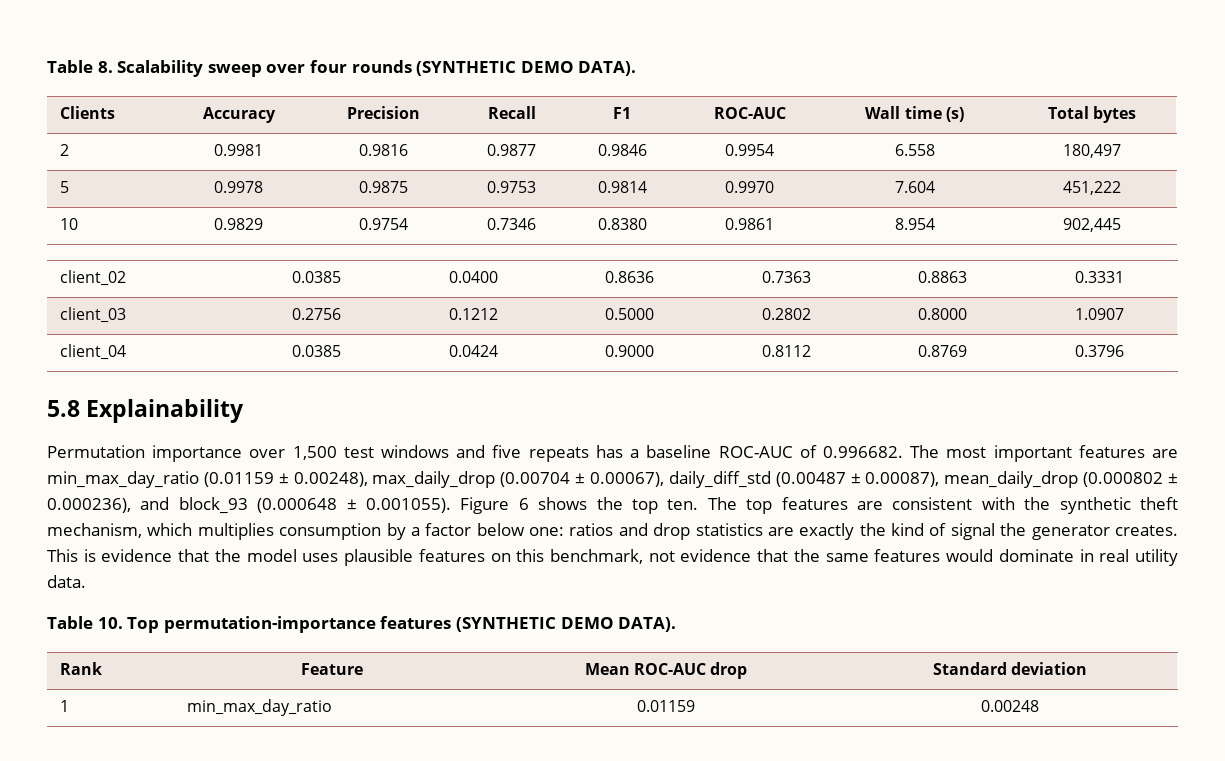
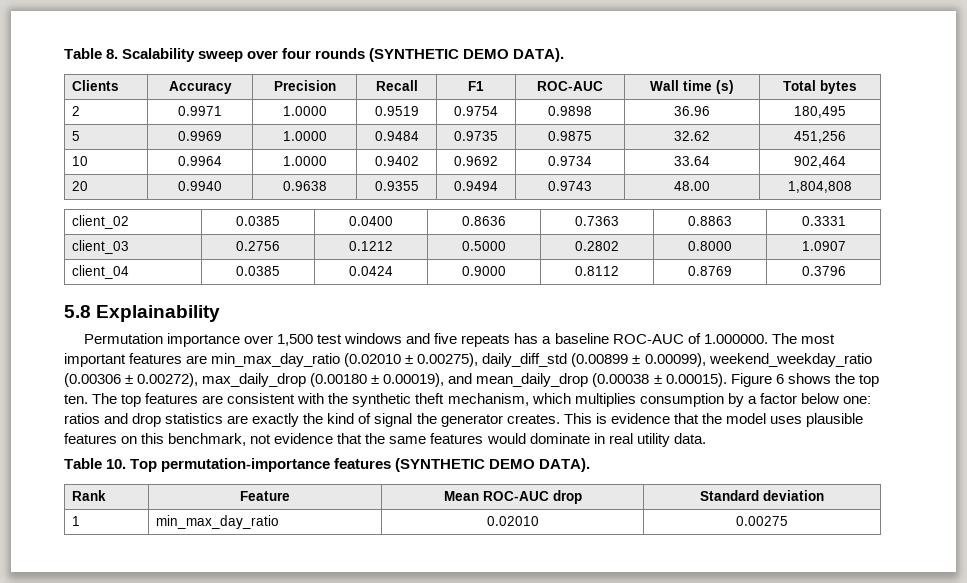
- 2 | 0.9981 | 0.9816 | 0.9877 | 0.9846 | 0.9954 | 6.558 | 180,497
- 5 | 0.9978 | 0.9875 | 0.9753 | 0.9814 | 0.9970 | 7.604 | 451,222
- 10 | 0.9829 | 0.9754 | 0.7346 | 0.8380 | 0.9861 | 8.954 | 902,445
+ 2 | 0.9971 | 1.0000 | 0.9519 | 0.9754 | 0.9898 | 36.96 | 180,495
+ 5 | 0.9969 | 1.0000 | 0.9484 | 0.9735 | 0.9875 | 32.62 | 451,256
+ 10 | 0.9964 | 1.0000 | 0.9402 | 0.9692 | 0.9734 | 33.64 | 902,464
+ 20 | 0.9940 | 0.9638 | 0.9355 | 0.9494 | 0.9743 | 48.00 | 1,804,808
- Permutation importance over 1,500 test windows and five repeats has a baseline ROC-AUC of 0.996682. The most important features are min_max_day_ratio (0.01159 ± 0.00248), max_daily_drop (0.00704 ± 0.00067), daily_diff_std (0.00487 ± 0.00087), mean_daily_drop (0.000802 ± 0.000236), and block_93 (0.000648 ± 0.001055). Figure 6 shows the top ten.
+ Permutation importance over 1,500 test windows and five repeats has a baseline ROC-AUC of 1.000000. The most important features are min_max_day_ratio (0.02010 ± 0.00275), daily_diff_std (0.00899 ± 0.00099), weekend_weekday_ratio (0.00306 ± 0.00272), max_daily_drop (0.00180 ± 0.00019), and mean_daily_drop (0.00038 ± 0.00015). Figure 6 shows the top ten.
- 1 | min_max_day_ratio | 0.01159 | 0.00248
+ 1 | min_max_day_ratio | 0.02010 | 0.00275

